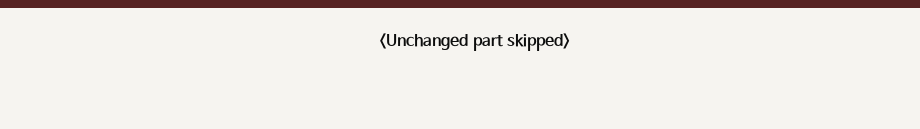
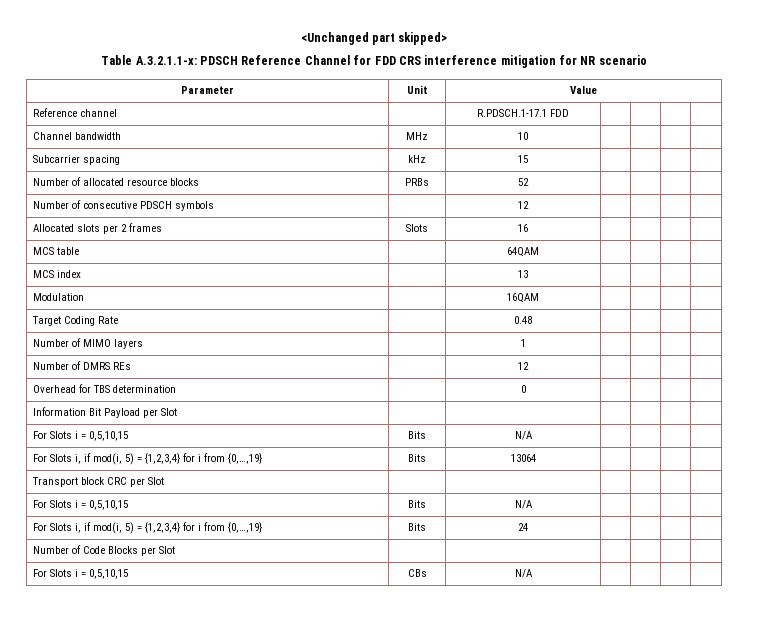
+ Table A.3.2.1.1-x: PDSCH Reference Channel for FDD CRS interference mitigation for NR scenario
+ Parameter | Unit | Value
+ Reference channel | | R.PDSCH.1-17.1 FDD | | | |
+ Channel bandwidth | MHz | 10 | | | |
+ Subcarrier spacing | kHz | 15 | | | |
+ Number of allocated resource blocks | PRBs | 52 | | | |
+ Number of consecutive PDSCH symbols | | 12 | | | |
+ Allocated slots per 2 frames | Slots | 16 | | | |
+ MCS table | | 64QAM | | | |
+ MCS index | | 13 | | | |
+ Modulation | | 16QAM | | | |
+ Target Coding Rate | | 0.48 | | | |
+ Number of MIMO layers | | 1 | | | |
+ Number of DMRS REs | | 12 | | | |
+ Overhead for TBS determination | | 0 | | | |
+ Information Bit Payload per Slot | | | | | |
+ For Slots i = 0,5,10,15 | Bits | N/A | | | |
+ For Slots i, if mod(i, 5) = {1,2,3,4} for i from {0,…,19} | Bits | 13064 | | | |
+ Transport block CRC per Slot | | | | | |
+ For Slots i = 0,5,10,15 | Bits | N/A | | | |
+ For Slots i, if mod(i, 5) = {1,2,3,4} for i from {0,…,19} | Bits | 24 | | | |
+ Number of Code Blocks per Slot | | | | | |
+ For Slots i = 0,5,10,15 | CBs | N/A | | | |

